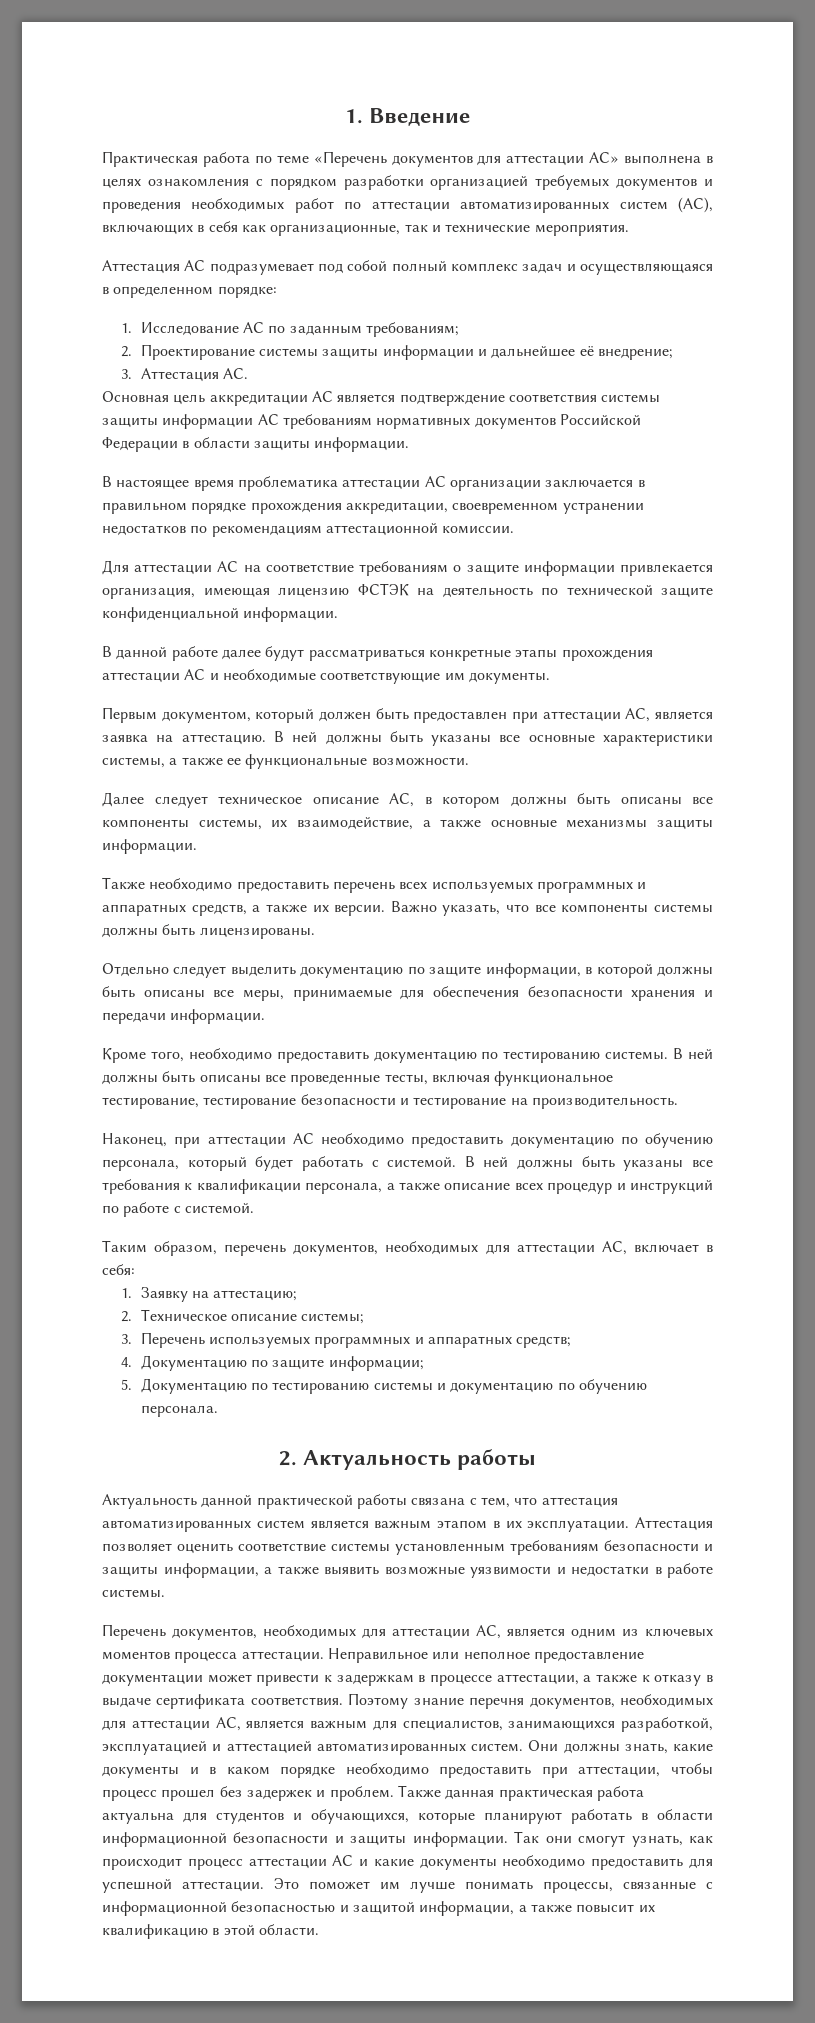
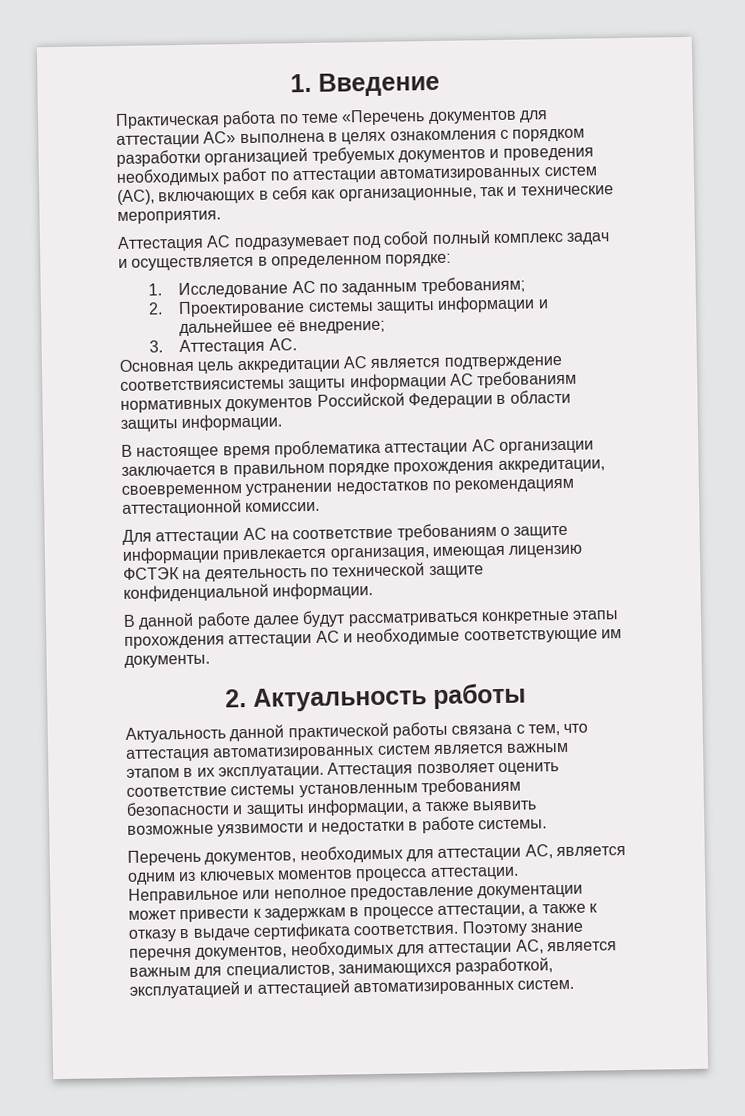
- Аттестация АС подразумевает под собой полный комплекс задач и осуществляющаяся в определенном порядке:
+ Аттестация АС подразумевает под собой полный комплекс задач и осуществляется в определенном порядке:
- Основная цель аккредитации АС является подтверждение соответствия системы защиты информации АС требованиям нормативных документов Российской Федерации в области защиты информации.
+ Основная цель аккредитации АС является подтверждение соответствиясистемы защиты информации АС требованиям нормативных документов Российской Федерации в области защиты информации.
- Первым документом, который должен быть предоставлен при аттестации АС, является заявка на аттестацию. В ней должны быть указаны все основные характеристики системы, а также ее функциональные возможности.
- Далее следует техническое описание АС, в котором должны быть описаны все компоненты системы, их взаимодействие, а также основные механизмы защиты информации.
- Также необходимо предоставить перечень всех используемых программных и аппаратных средств, а также их версии. Важно указать, что все компоненты системы должны быть лицензированы.
- Отдельно следует выделить документацию по защите информации, в которой должны быть описаны все меры, принимаемые для обеспечения безопасности хранения и передачи информации.
- Кроме того, необходимо предоставить документацию по тестированию системы. В ней должны быть описаны все проведенные тесты, включая функциональное тестирование, тестирование безопасности и тестирование на производительность.
- Наконец, при аттестации АС необходимо предоставить документацию по обучению персонала, который будет работать с системой. В ней должны быть указаны все требования к квалификации персонала, а также описание всех процедур и инструкций по работе с системой.
- Таким образом, перечень документов, необходимых для аттестации АС, включает в себя:
- 1. Заявку на аттестацию;
- 2. Техническое описание системы;
- 3. Перечень используемых программных и аппаратных средств;
- 4. Документацию по защите информации;
- 5. Документацию по тестированию системы и документацию по обучению персонала.
- Они должны знать, какие документы и в каком порядке необходимо предоставить при аттестации, чтобы процесс прошел без задержек и проблем. Также данная практическая работа актуальна для студентов и обучающихся, которые планируют работать в области информационной безопасности и защиты информации. Так они смогут узнать, как происходит процесс аттестации АС и какие документы необходимо предоставить для успешной аттестации. Это поможет им лучше понимать процессы, связанные с информационной безопасностью и защитой информации, а также повысит их квалификацию в этой области.

